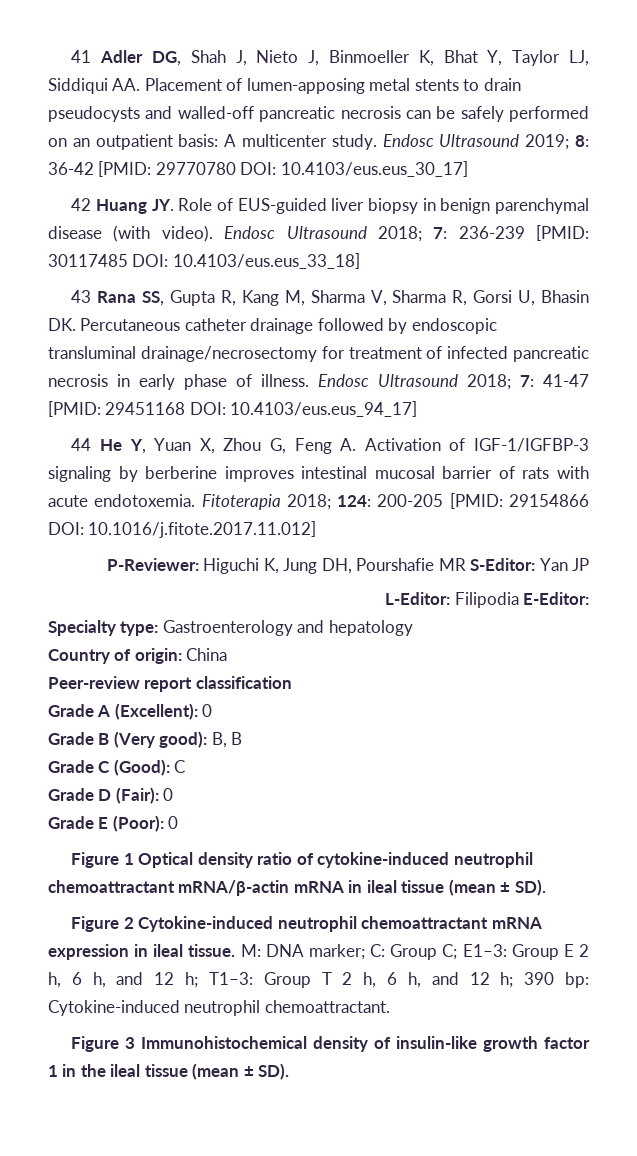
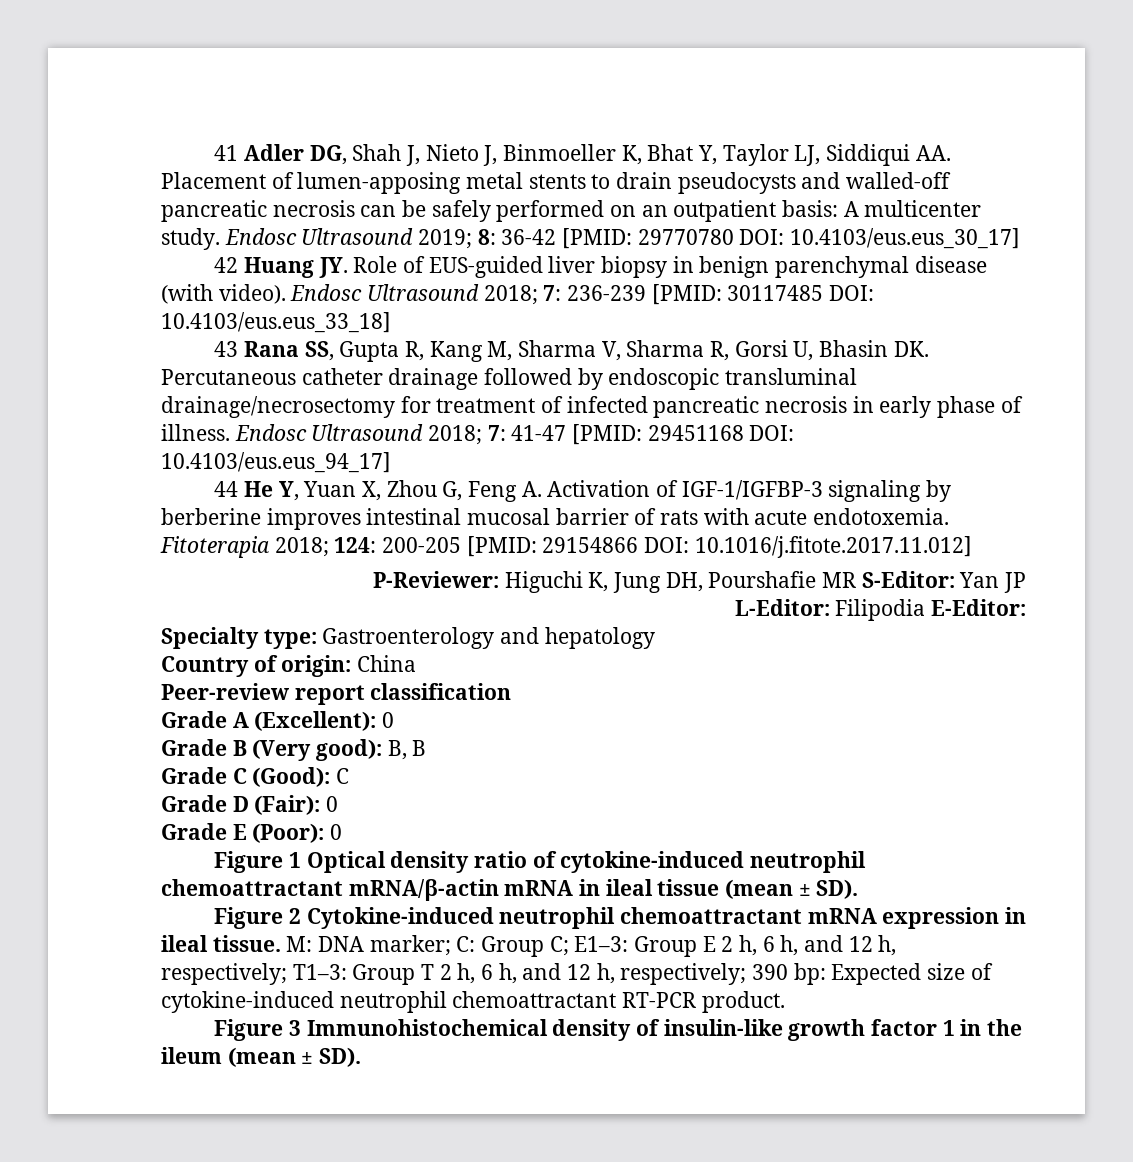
- M: DNA marker; C: Group C; E1–3: Group E 2 h, 6 h, and 12 h; T1–3: Group T 2 h, 6 h, and 12 h; 390 bp: Cytokine-induced neutrophil chemoattractant.
+ M: DNA marker; C: Group C; E1–3: Group E 2 h, 6 h, and 12 h, respectively; T1–3: Group T 2 h, 6 h, and 12 h, respectively; 390 bp: Expected size of cytokine-induced neutrophil chemoattractant RT-PCR product.
- Figure 3 Immunohistochemical density of insulin-like growth factor 1 in the ileal tissue (mean ± SD).
+ Figure 3 Immunohistochemical density of insulin-like growth factor 1 in the ileum (mean ± SD).

